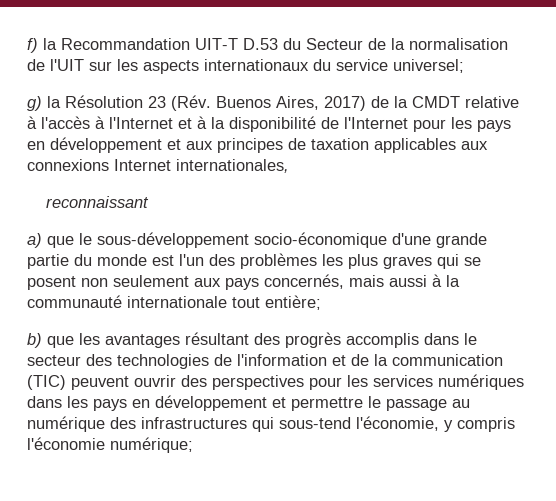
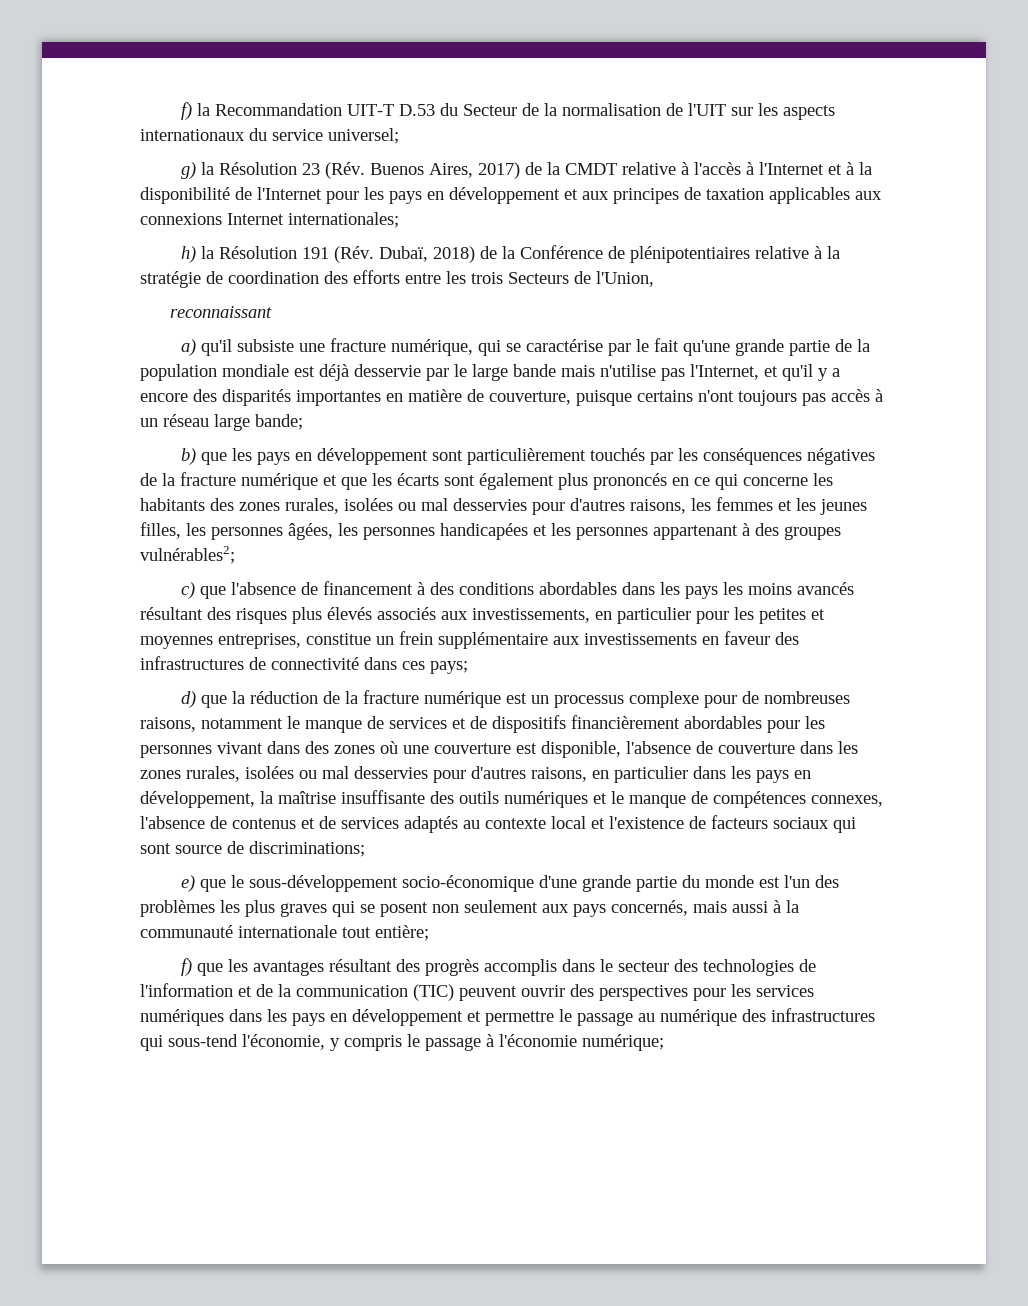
- g) la Résolution 23 (Rév. Buenos Aires, 2017) de la CMDT relative à l'accès à l'Internet et à la disponibilité de l'Internet pour les pays en développement et aux principes de taxation applicables aux connexions Internet internationales,
+ g) la Résolution 23 (Rév. Buenos Aires, 2017) de la CMDT relative à l'accès à l'Internet et à la disponibilité de l'Internet pour les pays en développement et aux principes de taxation applicables aux connexions Internet internationales;
+ h) la Résolution 191 (Rév. Dubaï, 2018) de la Conférence de plénipotentiaires relative à la stratégie de coordination des efforts entre les trois Secteurs de l'Union,
  reconnaissant
- a) que le sous-développement socio-économique d'une grande partie du monde est l'un des problèmes les plus graves qui se posent non seulement aux pays concernés, mais aussi à la communauté internationale tout entière;
+ a) qu'il subsiste une fracture numérique, qui se caractérise par le fait qu'une grande partie de la population mondiale est déjà desservie par le large bande mais n'utilise pas l'Internet, et qu'il y a encore des disparités importantes en matière de couverture, puisque certains n'ont toujours pas accès à un réseau large bande;
+ b) que les pays en développement sont particulièrement touchés par les conséquences négatives de la fracture numérique et que les écarts sont également plus prononcés en ce qui concerne les habitants des zones rurales, isolées ou mal desservies pour d'autres raisons, les femmes et les jeunes filles, les personnes âgées, les personnes handicapées et les personnes appartenant à des groupes vulnérables2;
+ c) que l'absence de financement à des conditions abordables dans les pays les moins avancés résultant des risques plus élevés associés aux investissements, en particulier pour les petites et moyennes entreprises, constitue un frein supplémentaire aux investissements en faveur des infrastructures de connectivité dans ces pays;
+ d) que la réduction de la fracture numérique est un processus complexe pour de nombreuses raisons, notamment le manque de services et de dispositifs financièrement abordables pour les personnes vivant dans des zones où une couverture est disponible, l'absence de couverture dans les zones rurales, isolées ou mal desservies pour d'autres raisons, en particulier dans les pays en développement, la maîtrise insuffisante des outils numériques et le manque de compétences connexes, l'absence de contenus et de services adaptés au contexte local et l'existence de facteurs sociaux qui sont source de discriminations;
+ e) que le sous-développement socio-économique d'une grande partie du monde est l'un des problèmes les plus graves qui se posent non seulement aux pays concernés, mais aussi à la communauté internationale tout entière;
- b) que les avantages résultant des progrès accomplis dans le secteur des technologies de l'information et de la communication (TIC) peuvent ouvrir des perspectives pour les services numériques dans les pays en développement et permettre le passage au numérique des infrastructures qui sous-tend l'économie, y compris l'économie numérique;
+ f) que les avantages résultant des progrès accomplis dans le secteur des technologies de l'information et de la communication (TIC) peuvent ouvrir des perspectives pour les services numériques dans les pays en développement et permettre le passage au numérique des infrastructures qui sous-tend l'économie, y compris le passage à l'économie numérique;

